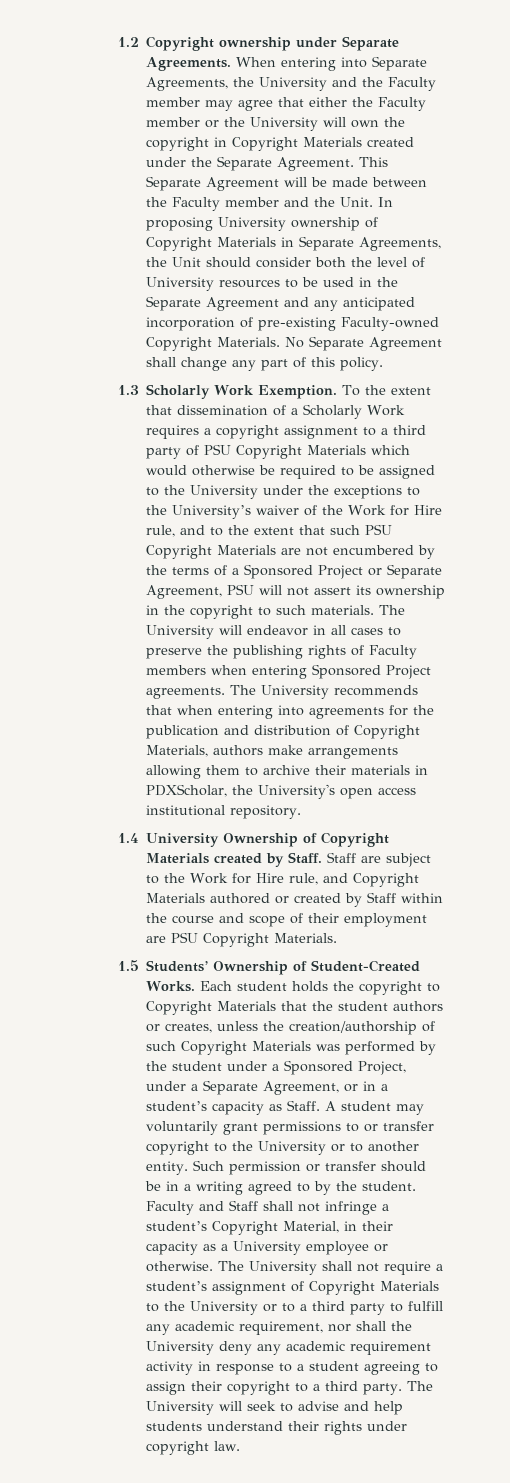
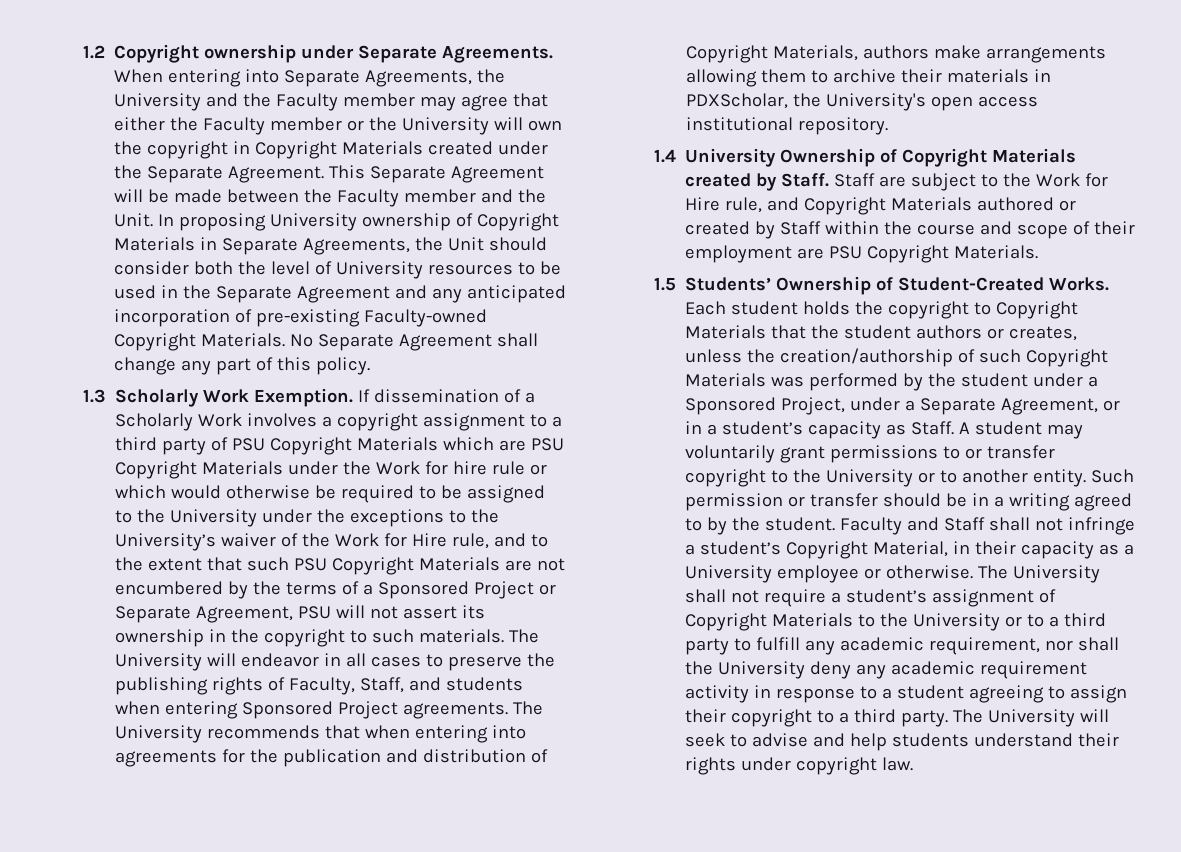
- To the extent that dissemination of a Scholarly Work requires a copyright assignment to a third party of PSU Copyright Materials which would otherwise be required to be assigned to the University under the exceptions to the University’s waiver of the Work for Hire rule, and to the extent that such PSU Copyright Materials are not encumbered by the terms of a Sponsored Project or Separate Agreement, PSU will not assert its ownership in the copyright to such materials.
+ If dissemination of a Scholarly Work involves a copyright assignment to a third party of PSU Copyright Materials which are PSU Copyright Materials under the Work for hire rule or which would otherwise be required to be assigned to the University under the exceptions to the University’s waiver of the Work for Hire rule, and to the extent that such PSU Copyright Materials are not encumbered by the terms of a Sponsored Project or Separate Agreement, PSU will not assert its ownership in the copyright to such materials.
- The University will endeavor in all cases to preserve the publishing rights of Faculty members when entering Sponsored Project agreements.
+ The University will endeavor in all cases to preserve the publishing rights of Faculty, Staff, and students when entering Sponsored Project agreements.

